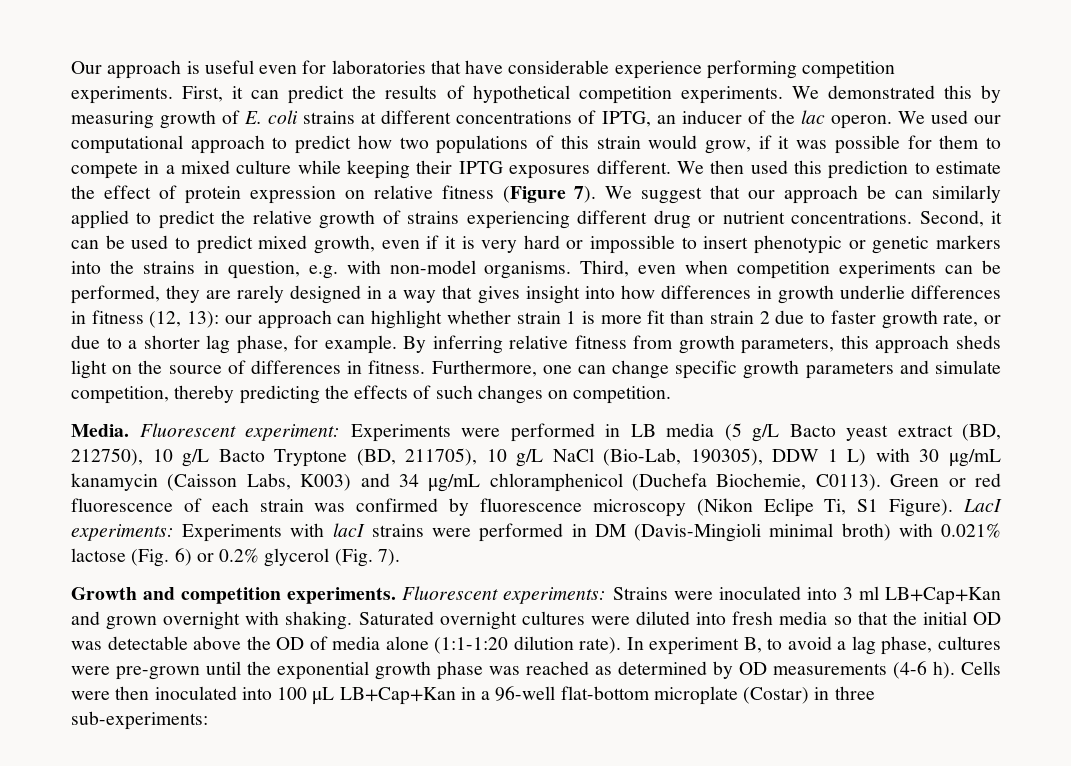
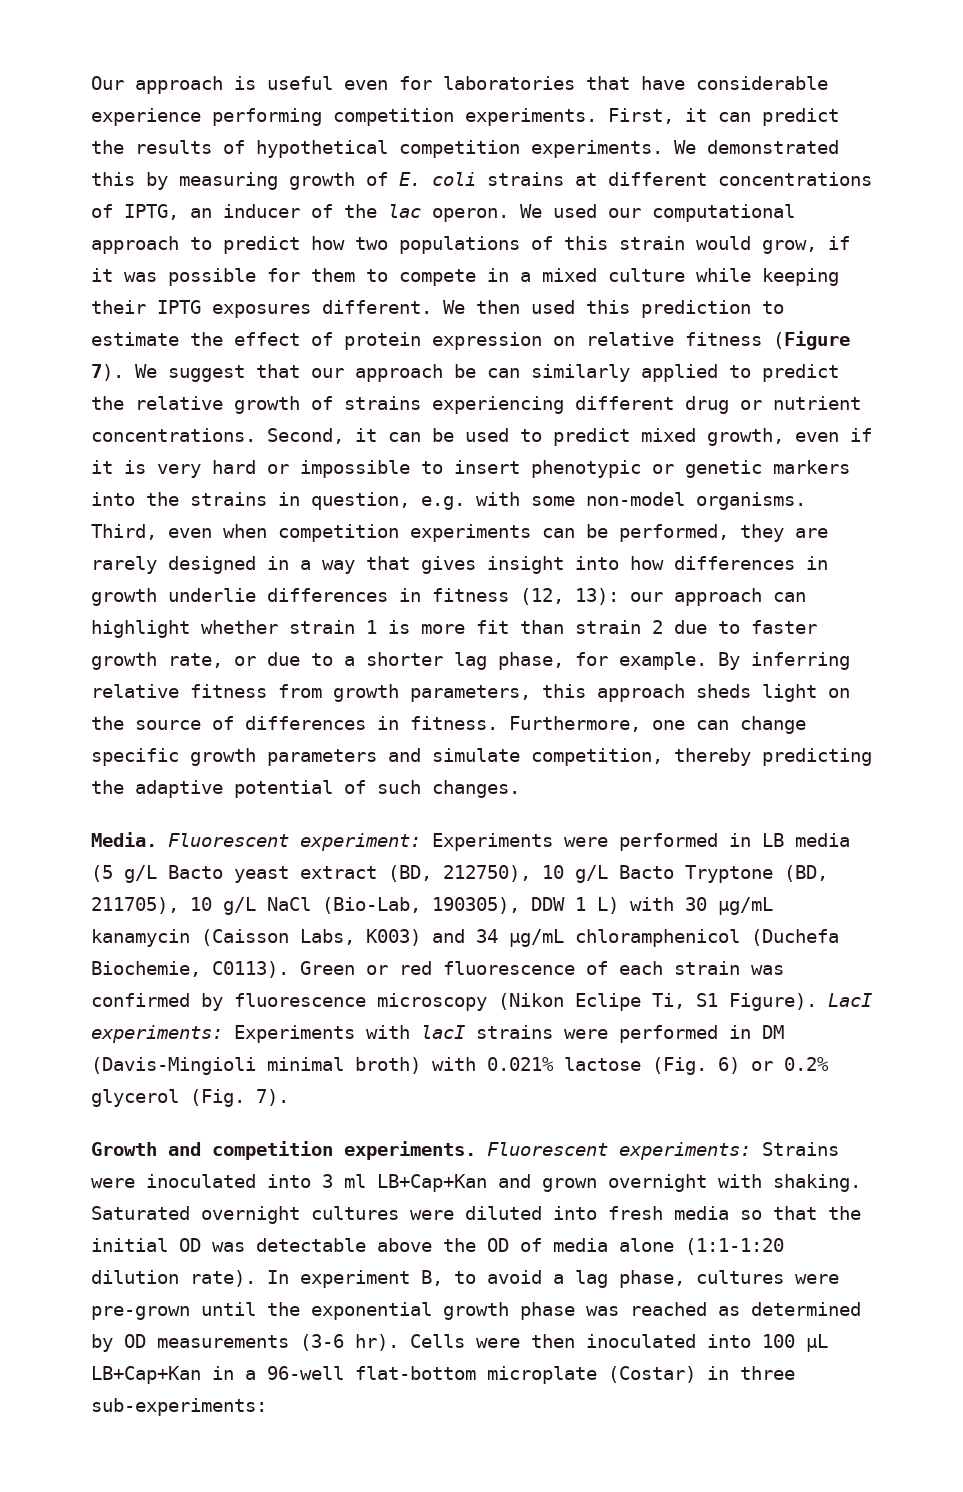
- Second, it can be used to predict mixed growth, even if it is very hard or impossible to insert phenotypic or genetic markers into the strains in question, e.g. with non-model organisms.
+ Second, it can be used to predict mixed growth, even if it is very hard or impossible to insert phenotypic or genetic markers into the strains in question, e.g. with some non-model organisms.
- Furthermore, one can change specific growth parameters and simulate competition, thereby predicting the effects of such changes on competition.
+ Furthermore, one can change specific growth parameters and simulate competition, thereby predicting the adaptive potential of such changes.
- In experiment B, to avoid a lag phase, cultures were pre-grown until the exponential growth phase was reached as determined by OD measurements (4-6 h).
+ In experiment B, to avoid a lag phase, cultures were pre-grown until the exponential growth phase was reached as determined by OD measurements (3-6 hr).

